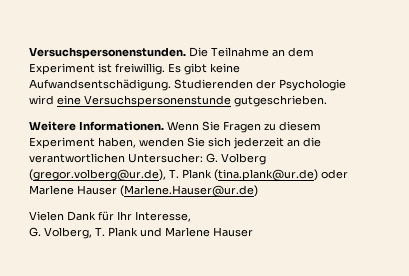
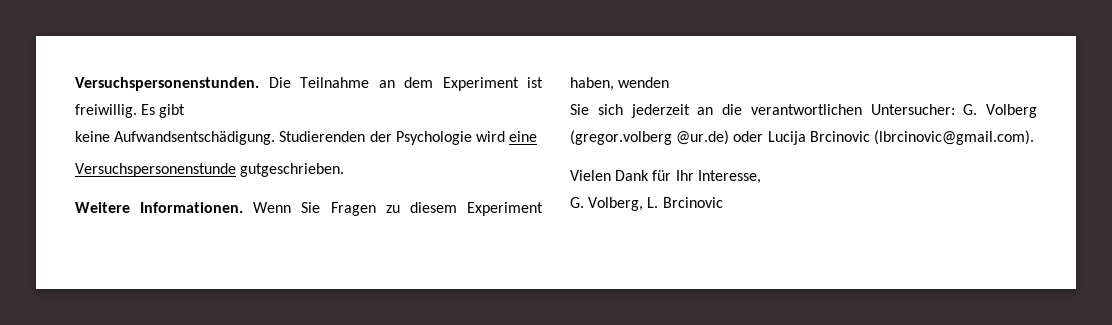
- Es gibt keine Aufwandsentschädigung.
+ Es gibt
+ keine Aufwandsentschädigung.
- Studierenden der Psychologie wird eine Versuchspersonenstunde gutgeschrieben.
+ Studierenden der Psychologie wird eine
+ Versuchspersonenstunde gutgeschrieben.
- Wenn Sie Fragen zu diesem Experiment haben, wenden Sie sich jederzeit an die verantwortlichen Untersucher: G. Volberg (gregor.volberg@ur.de), T. Plank (tina.plank@ur.de) oder Marlene Hauser (Marlene.Hauser@ur.de)
+ Wenn Sie Fragen zu diesem Experiment haben, wenden
+ Sie sich jederzeit an die verantwortlichen Untersucher: G. Volberg (gregor.volberg @ur.de) oder Lucija Brcinovic (lbrcinovic@gmail.com).
- G. Volberg, T. Plank und Marlene Hauser
+ G. Volberg, L. Brcinovic

